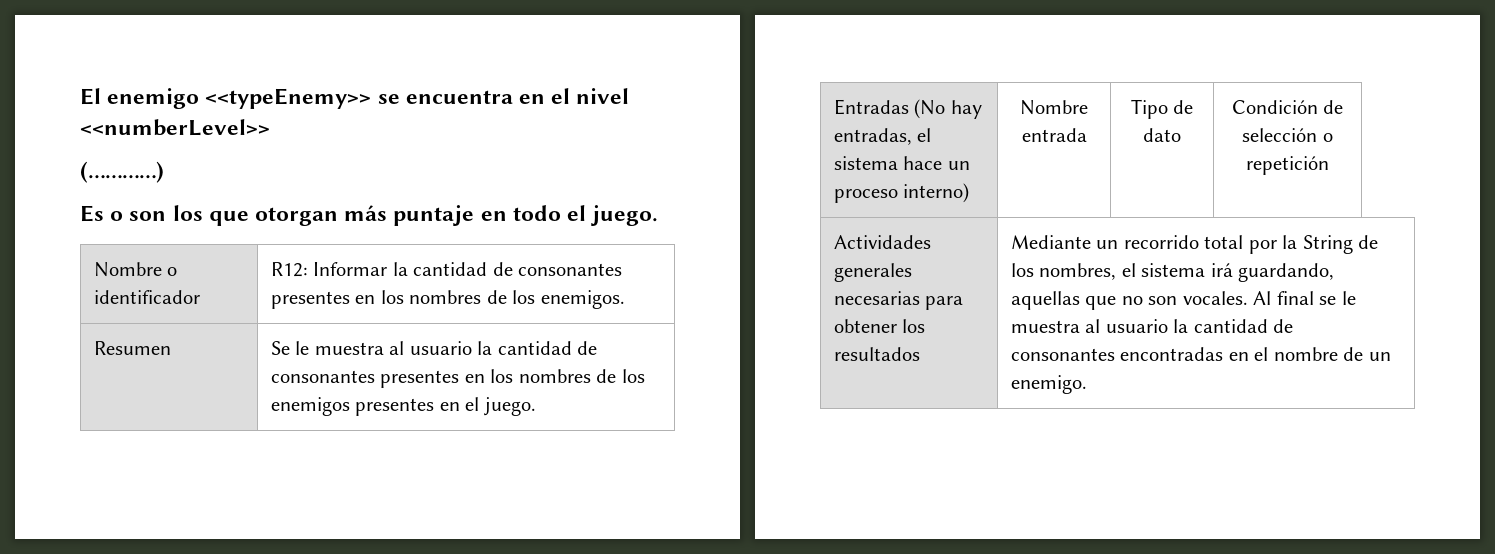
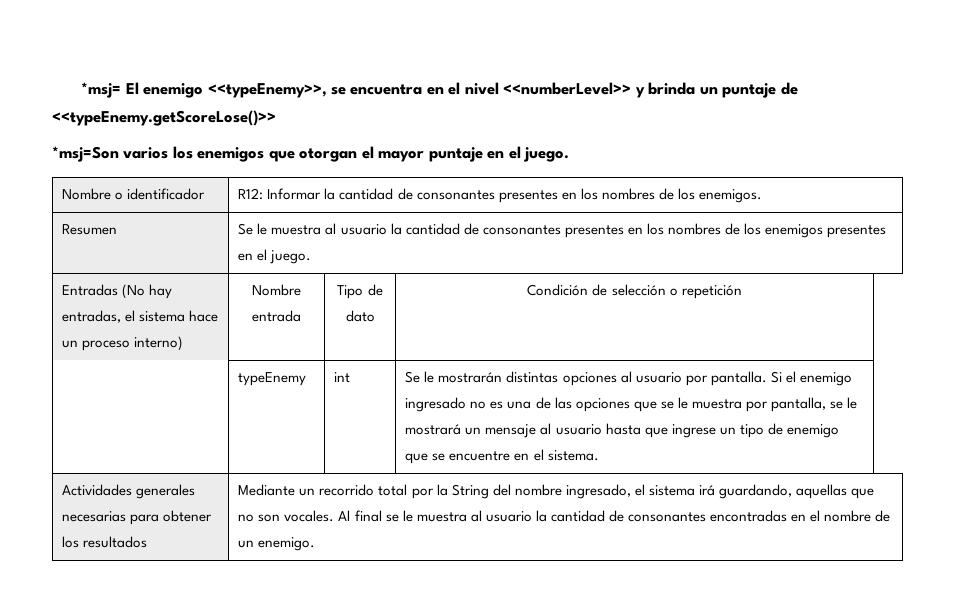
- El enemigo <<typeEnemy>> se encuentra en el nivel <<numberLevel>>
- (…………)
- Es o son los que otorgan más puntaje en todo el juego.
+ *msj= El enemigo <<typeEnemy>>, se encuentra en el nivel <<numberLevel>> y brinda un puntaje de <<typeEnemy.getScoreLose()>>
+ *msj=Son varios los enemigos que otorgan el mayor puntaje en el juego.
+ typeEnemy | int | Se le mostrarán distintas opciones al usuario por pantalla. Si el enemigo ingresado no es una de las opciones que se le muestra por pantalla, se le mostrará un mensaje al usuario hasta que ingrese un tipo de enemigo que se encuentre en el sistema.
- Mediante un recorrido total por la String de los nombres, el sistema irá guardando, aquellas que no son vocales.
+ Mediante un recorrido total por la String del nombre ingresado, el sistema irá guardando, aquellas que no son vocales.

